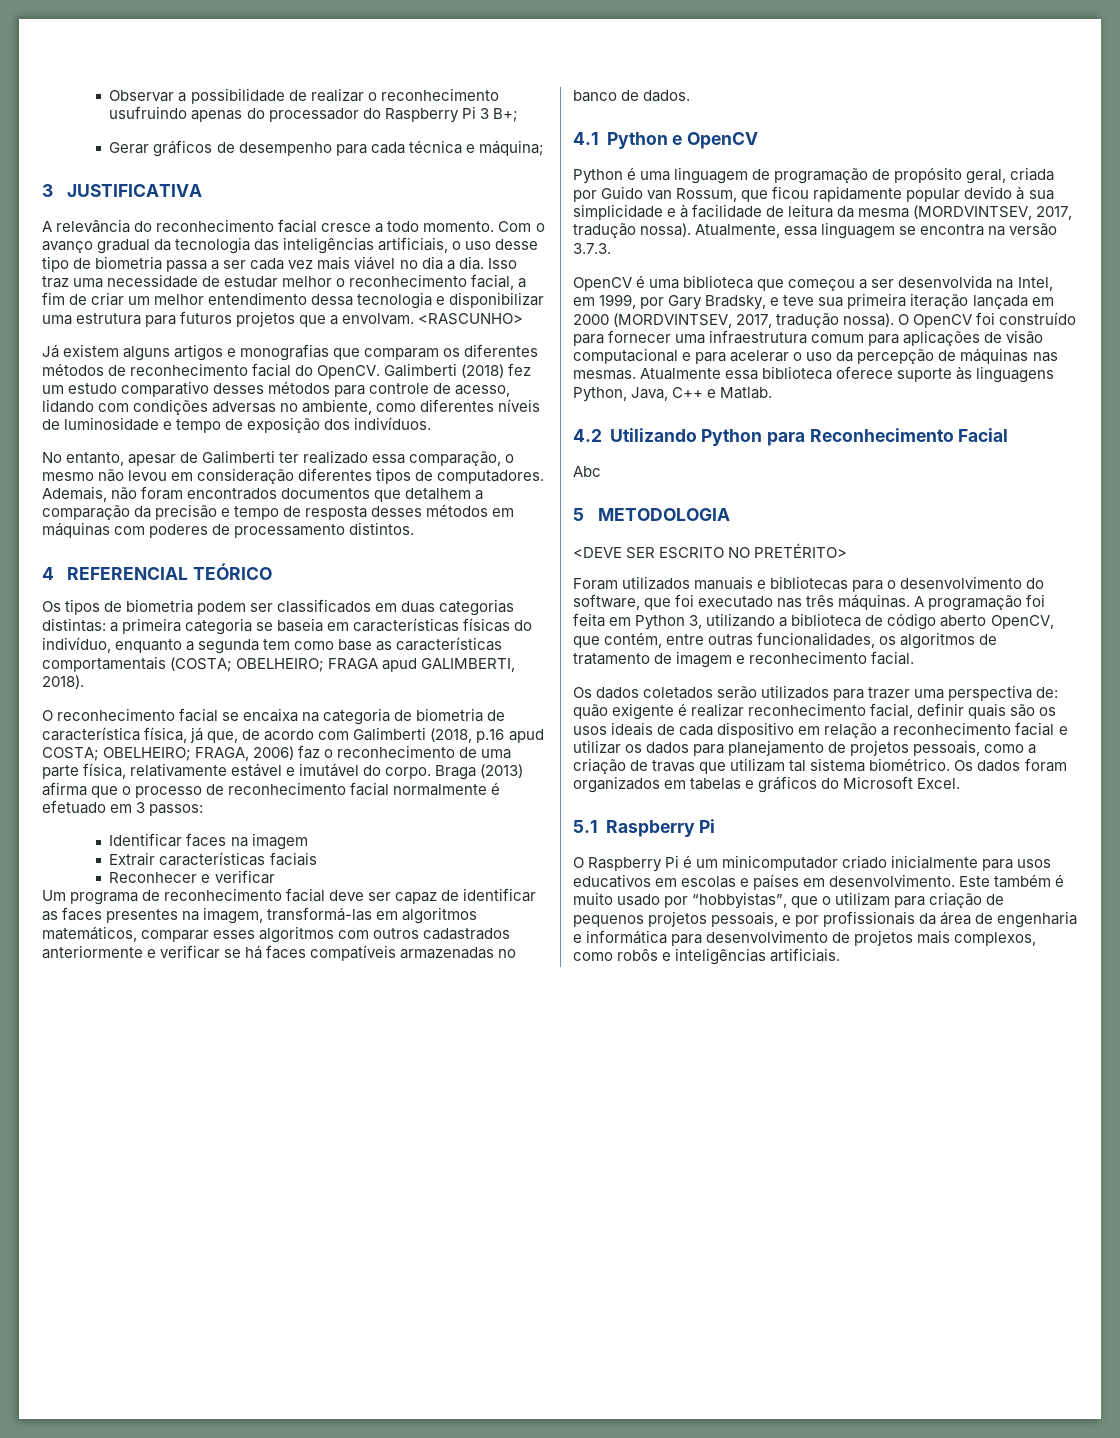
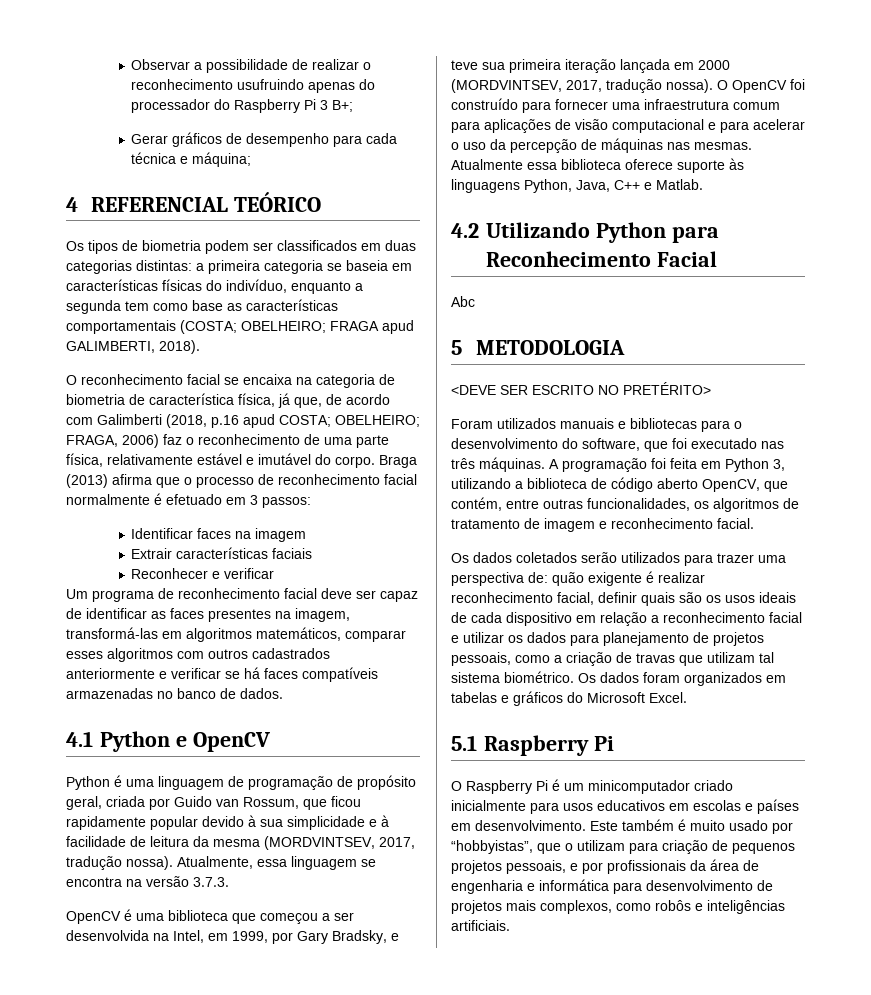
- 3 JUSTIFICATIVA
- A relevância do reconhecimento facial cresce a todo momento. Com o avanço gradual da tecnologia das inteligências artificiais, o uso desse tipo de biometria passa a ser cada vez mais viável no dia a dia. Isso traz uma necessidade de estudar melhor o reconhecimento facial, a fim de criar um melhor entendimento dessa tecnologia e disponibilizar uma estrutura para futuros projetos que a envolvam. <RASCUNHO>
- Já existem alguns artigos e monografias que comparam os diferentes métodos de reconhecimento facial do OpenCV. Galimberti (2018) fez um estudo comparativo desses métodos para controle de acesso, lidando com condições adversas no ambiente, como diferentes níveis de luminosidade e tempo de exposição dos indivíduos.
- No entanto, apesar de Galimberti ter realizado essa comparação, o mesmo não levou em consideração diferentes tipos de computadores. Ademais, não foram encontrados documentos que detalhem a comparação da precisão e tempo de resposta desses métodos em máquinas com poderes de processamento distintos.

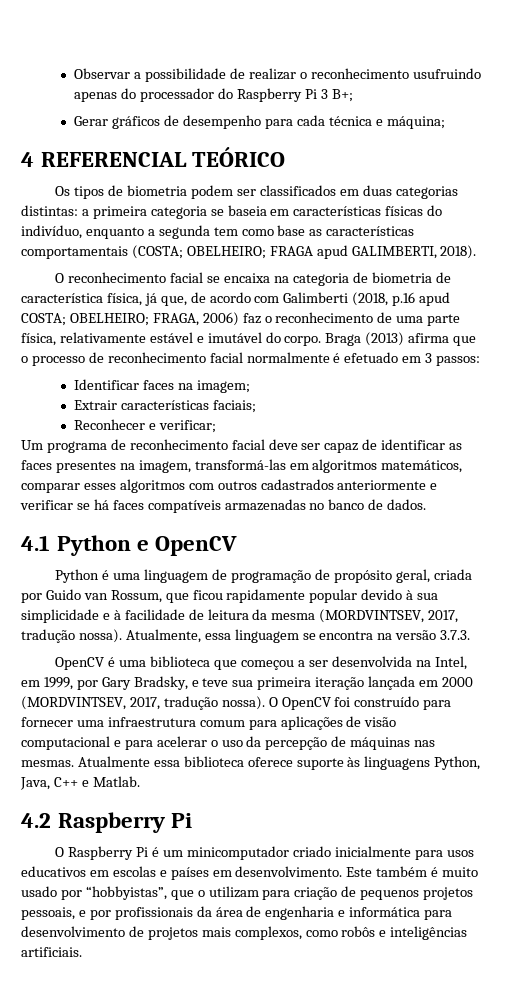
- Identificar faces na imagem
+ Identificar faces na imagem;
- Extrair características faciais
+ Extrair características faciais;
- Reconhecer e verificar
+ Reconhecer e verificar;
- 4.2 Utilizando Python para Reconhecimento Facial
- Abc
- 5 METODOLOGIA
- <DEVE SER ESCRITO NO PRETÉRITO>
- Foram utilizados manuais e bibliotecas para o desenvolvimento do software, que foi executado nas três máquinas. A programação foi feita em Python 3, utilizando a biblioteca de código aberto OpenCV, que contém, entre outras funcionalidades, os algoritmos de tratamento de imagem e reconhecimento facial.
- Os dados coletados serão utilizados para trazer uma perspectiva de: quão exigente é realizar reconhecimento facial, definir quais são os usos ideais de cada dispositivo em relação a reconhecimento facial e utilizar os dados para planejamento de projetos pessoais, como a criação de travas que utilizam tal sistema biométrico. Os dados foram organizados em tabelas e gráficos do Microsoft Excel.
- 5.1 Raspberry Pi
+ 4.2 Raspberry Pi

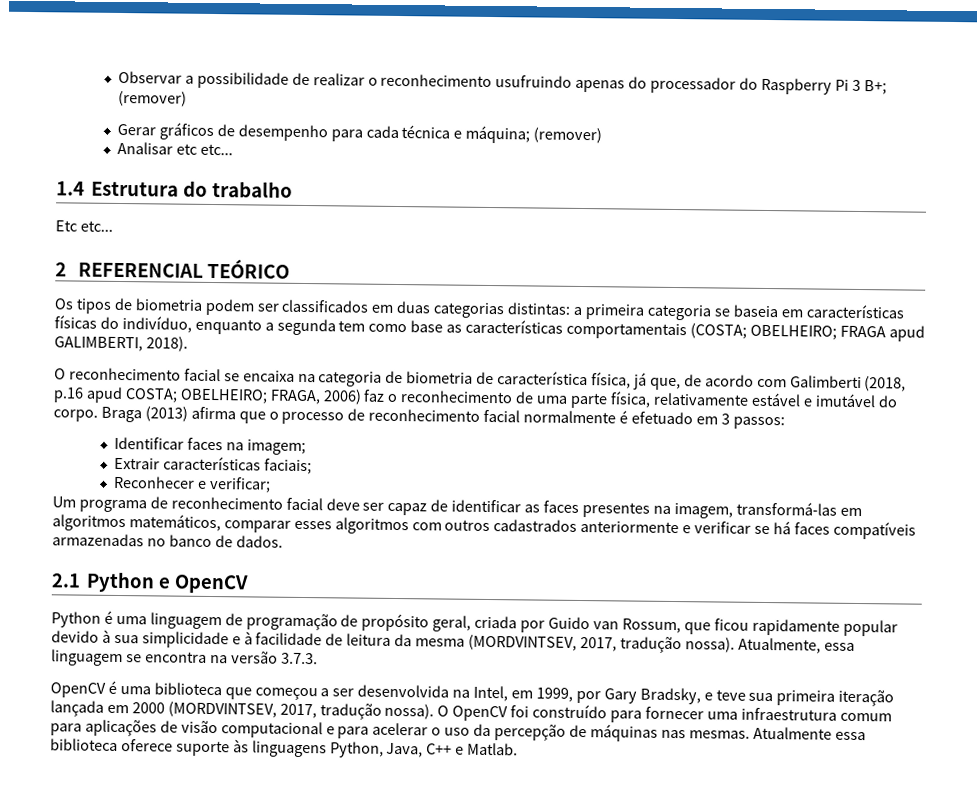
- Observar a possibilidade de realizar o reconhecimento usufruindo apenas do processador do Raspberry Pi 3 B+;
+ Observar a possibilidade de realizar o reconhecimento usufruindo apenas do processador do Raspberry Pi 3 B+; (remover)
- Gerar gráficos de desempenho para cada técnica e máquina;
- 4 REFERENCIAL TEÓRICO
+ Gerar gráficos de desempenho para cada técnica e máquina; (remover)
+ Analisar etc etc...
+ 1.4 Estrutura do trabalho
+ Etc etc...
+ 2 REFERENCIAL TEÓRICO
- 4.1 Python e OpenCV
+ 2.1 Python e OpenCV
- 4.2 Raspberry Pi
- O Raspberry Pi é um minicomputador criado inicialmente para usos educativos em escolas e países em desenvolvimento. Este também é muito usado por “hobbyistas”, que o utilizam para criação de pequenos projetos pessoais, e por profissionais da área de engenharia e informática para desenvolvimento de projetos mais complexos, como robôs e inteligências artificiais.

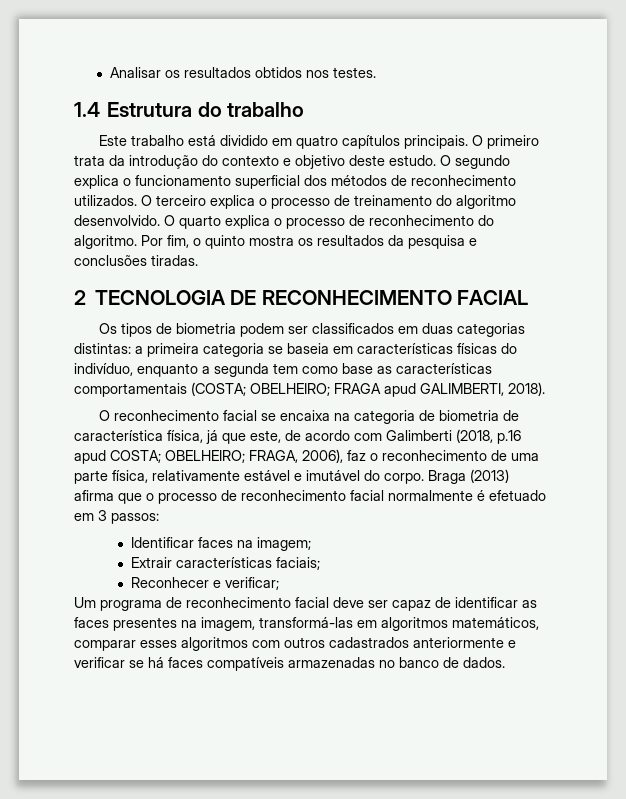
- Observar a possibilidade de realizar o reconhecimento usufruindo apenas do processador do Raspberry Pi 3 B+; (remover)
- Gerar gráficos de desempenho para cada técnica e máquina; (remover)
- Analisar etc etc...
+ Analisar os resultados obtidos nos testes.
  1.4 Estrutura do trabalho
- Etc etc...
- 2 REFERENCIAL TEÓRICO
+ Este trabalho está dividido em quatro capítulos principais. O primeiro trata da introdução do contexto e objetivo deste estudo. O segundo explica o funcionamento superficial dos métodos de reconhecimento utilizados. O terceiro explica o processo de treinamento do algoritmo desenvolvido. O quarto explica o processo de reconhecimento do algoritmo. Por fim, o quinto mostra os resultados da pesquisa e conclusões tiradas.
+ 2 TECNOLOGIA DE RECONHECIMENTO FACIAL
- O reconhecimento facial se encaixa na categoria de biometria de característica física, já que, de acordo com Galimberti (2018, p.16 apud COSTA; OBELHEIRO; FRAGA, 2006) faz o reconhecimento de uma parte física, relativamente estável e imutável do corpo.
+ O reconhecimento facial se encaixa na categoria de biometria de característica física, já que este, de acordo com Galimberti (2018, p.16 apud COSTA; OBELHEIRO; FRAGA, 2006), faz o reconhecimento de uma parte física, relativamente estável e imutável do corpo.
- 2.1 Python e OpenCV
- Python é uma linguagem de programação de propósito geral, criada por Guido van Rossum, que ficou rapidamente popular devido à sua simplicidade e à facilidade de leitura da mesma (MORDVINTSEV, 2017, tradução nossa). Atualmente, essa linguagem se encontra na versão 3.7.3.
- OpenCV é uma biblioteca que começou a ser desenvolvida na Intel, em 1999, por Gary Bradsky, e teve sua primeira iteração lançada em 2000 (MORDVINTSEV, 2017, tradução nossa). O OpenCV foi construído para fornecer uma infraestrutura comum para aplicações de visão computacional e para acelerar o uso da percepção de máquinas nas mesmas. Atualmente essa biblioteca oferece suporte às linguagens Python, Java, C++ e Matlab.

